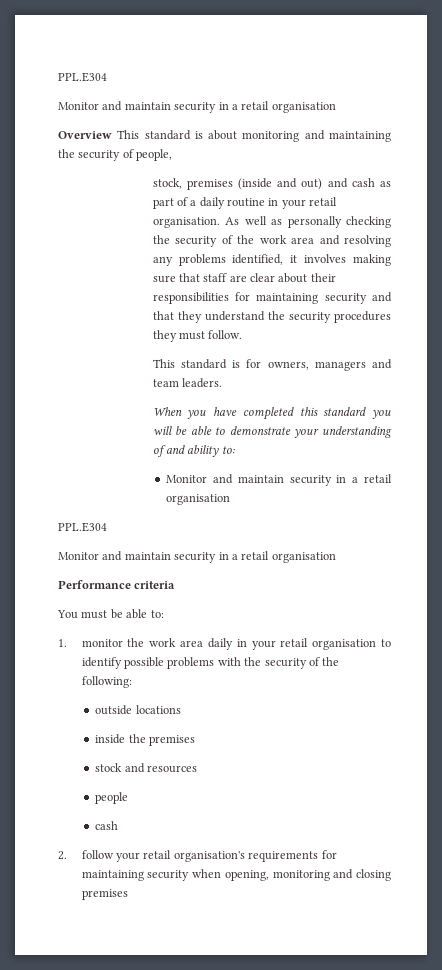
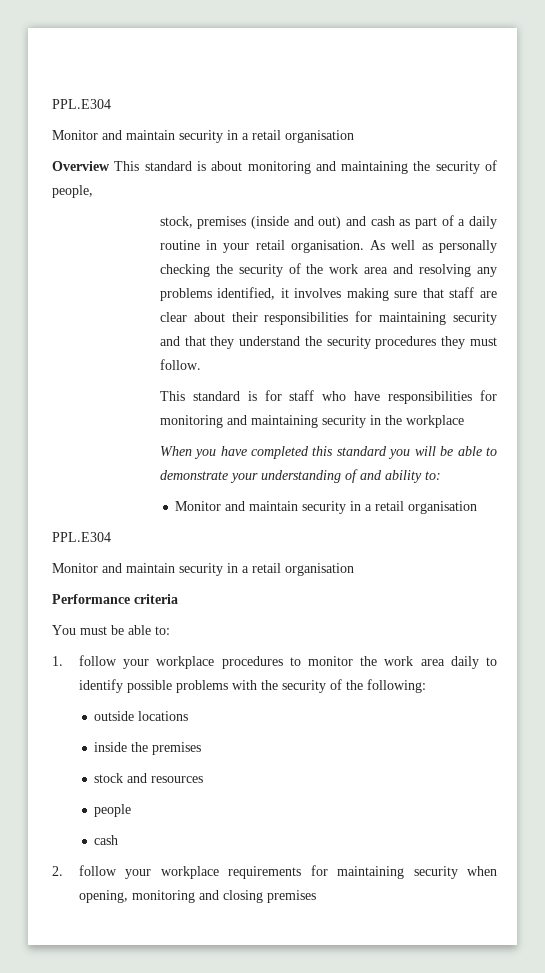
- This standard is for owners, managers and team leaders.
+ This standard is for staff who have responsibilities for monitoring and maintaining security in the workplace
- 1. monitor the work area daily in your retail organisation to identify possible problems with the security of the following:
+ 1. follow your workplace procedures to monitor the work area daily to identify possible problems with the security of the following:
- 2. follow your retail organisation's requirements for maintaining security when opening, monitoring and closing premises
+ 2. follow your workplace requirements for maintaining security when opening, monitoring and closing premises

